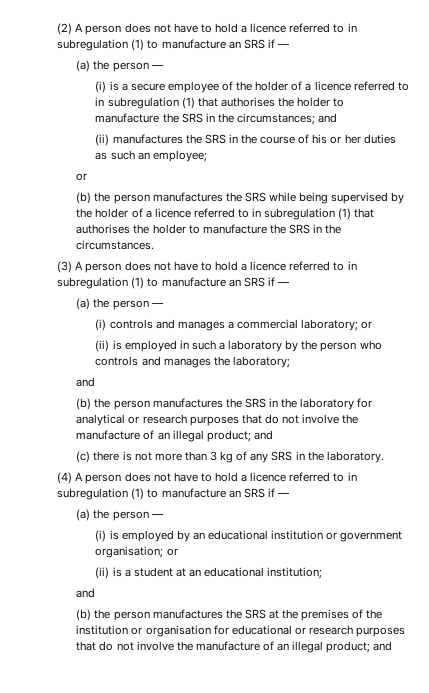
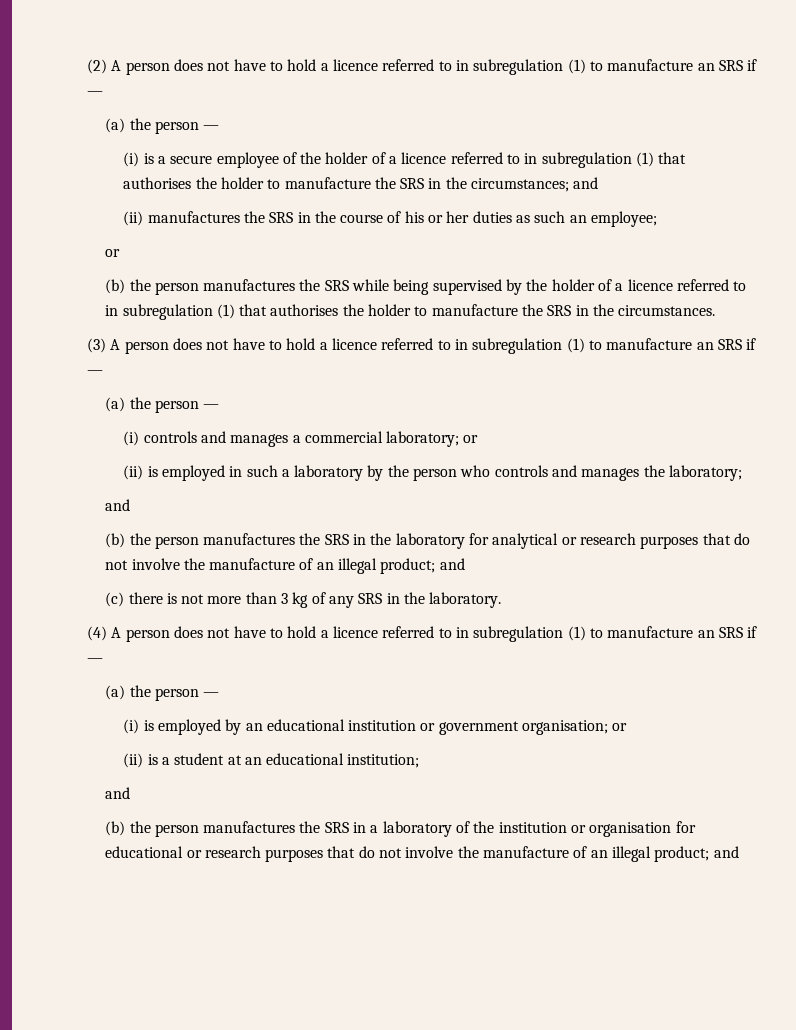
- (b) the person manufactures the SRS at the premises of the institution or organisation for educational or research purposes that do not involve the manufacture of an illegal product; and
+ (b) the person manufactures the SRS in a laboratory of the institution or organisation for educational or research purposes that do not involve the manufacture of an illegal product; and

